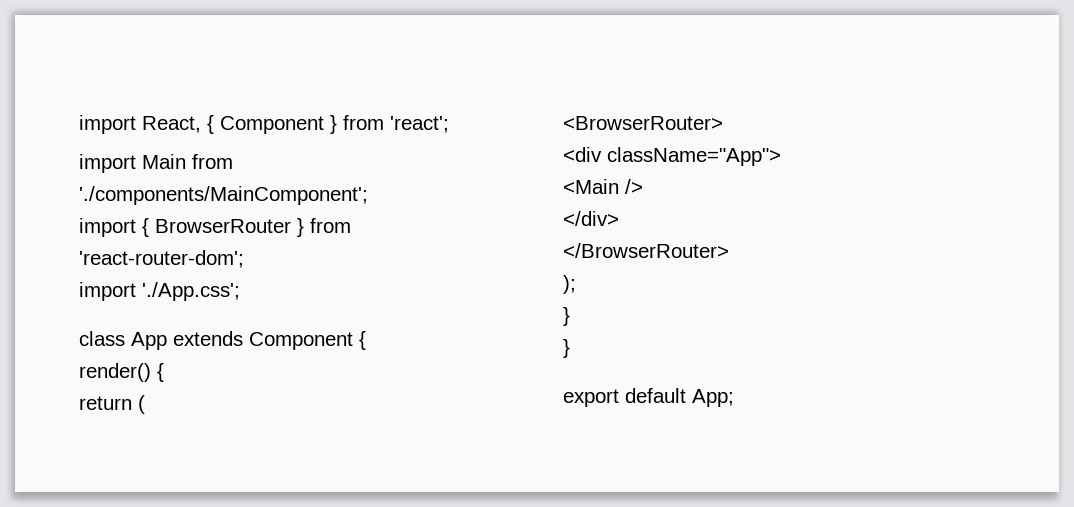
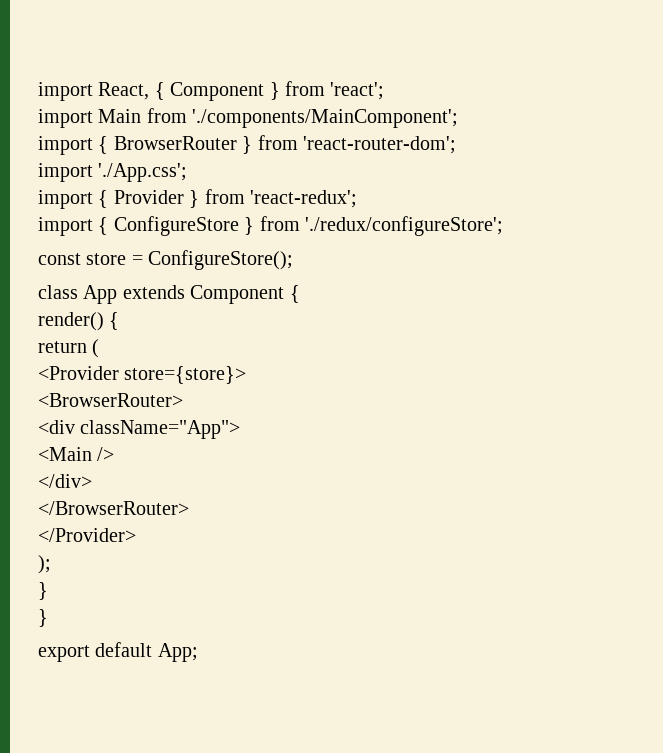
+ import { Provider } from 'react-redux';
+ import { ConfigureStore } from './redux/configureStore';
+ const store = ConfigureStore();
+ <Provider store={store}>
+ </Provider>

